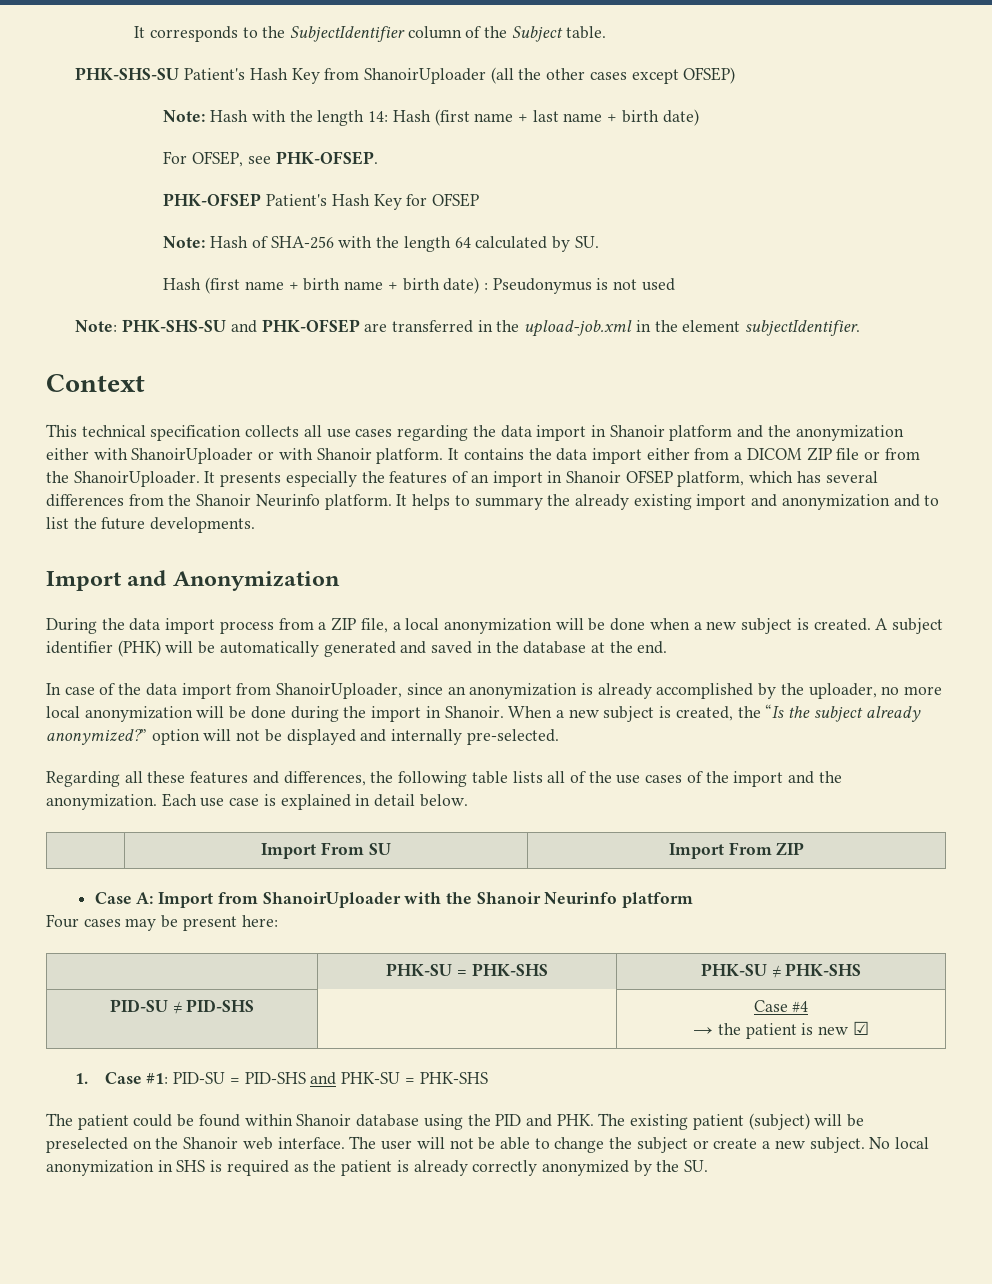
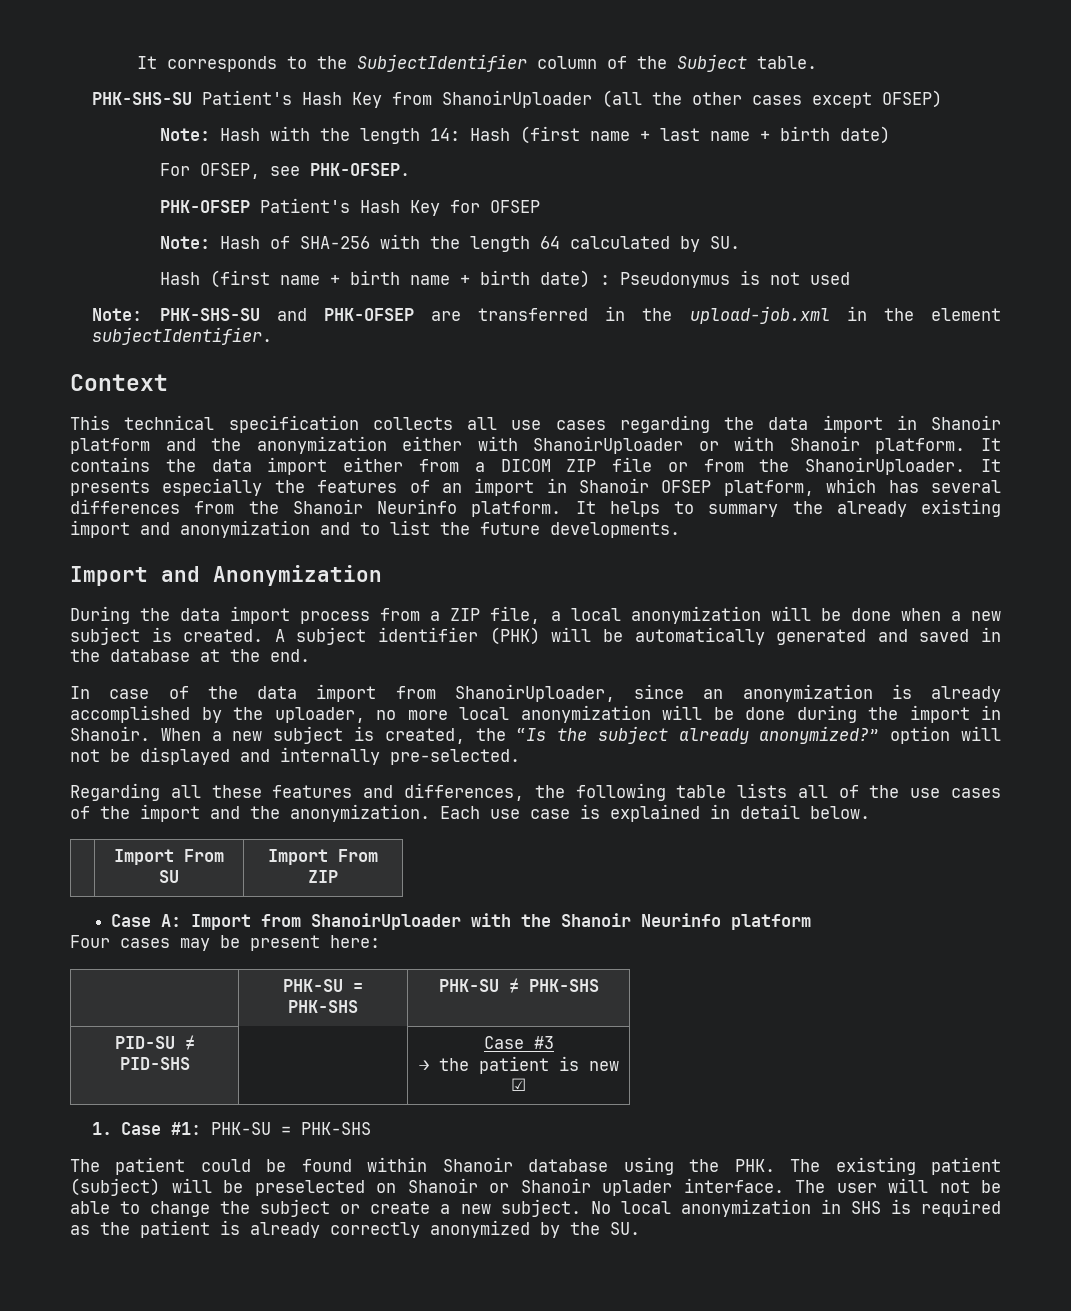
- PID-SU ≠ PID-SHS | | Case #4
+ PID-SU ≠ PID-SHS | | Case #3
- 1. Case #1: PID-SU = PID-SHS and PHK-SU = PHK-SHS
+ 1. Case #1: PHK-SU = PHK-SHS
- The patient could be found within Shanoir database using the PID and PHK. The existing patient (subject) will be preselected on the Shanoir web interface.
+ The patient could be found within Shanoir database using the PHK. The existing patient (subject) will be preselected on Shanoir or Shanoir uplader interface.

